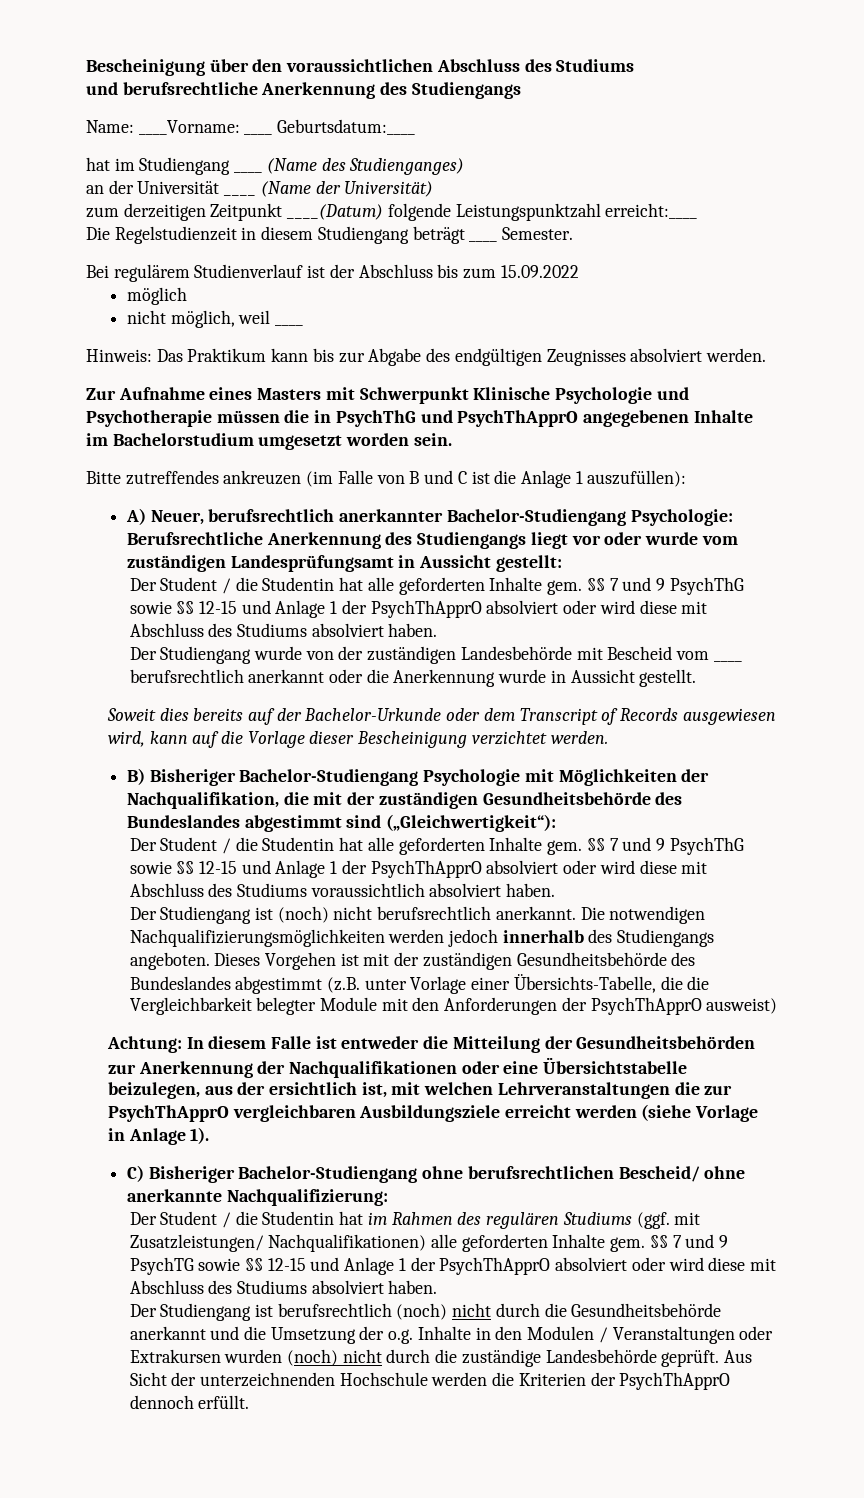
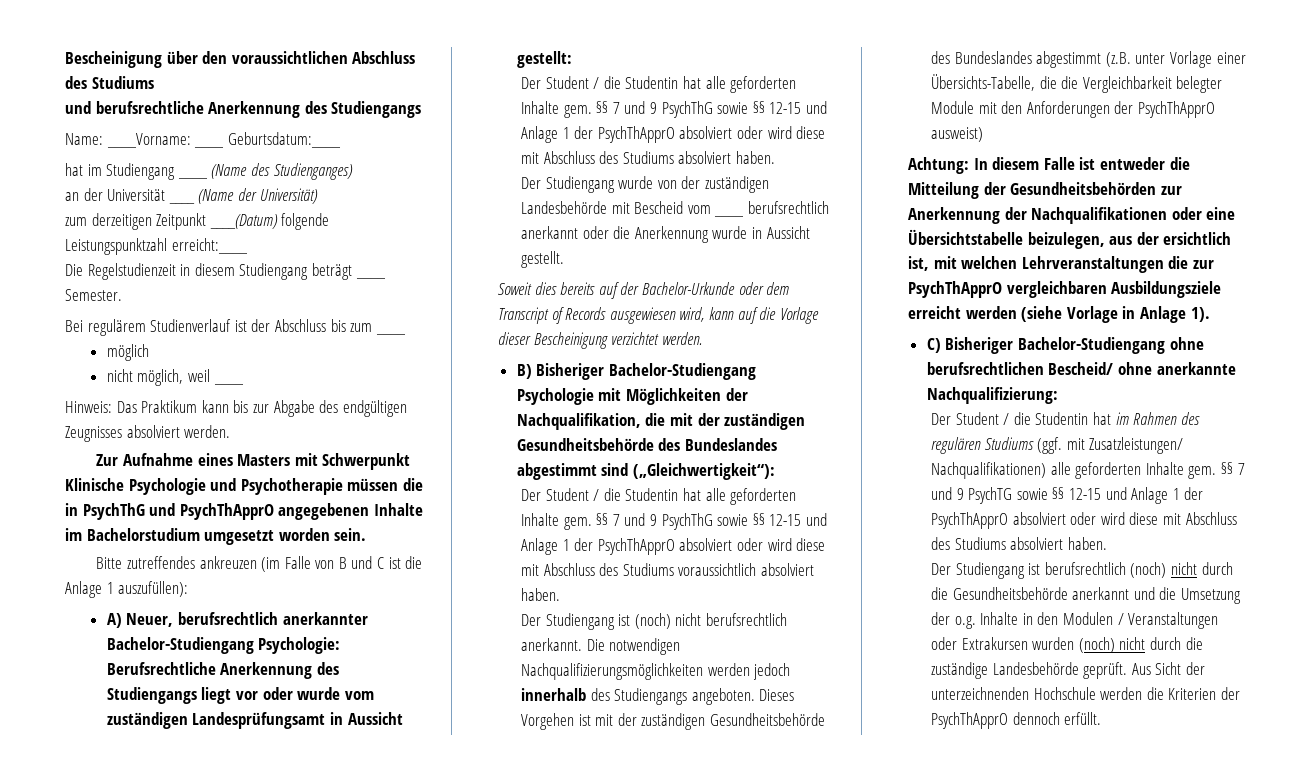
- Bei regulärem Studienverlauf ist der Abschluss bis zum 15.09.2022
+ Bei regulärem Studienverlauf ist der Abschluss bis zum ____

